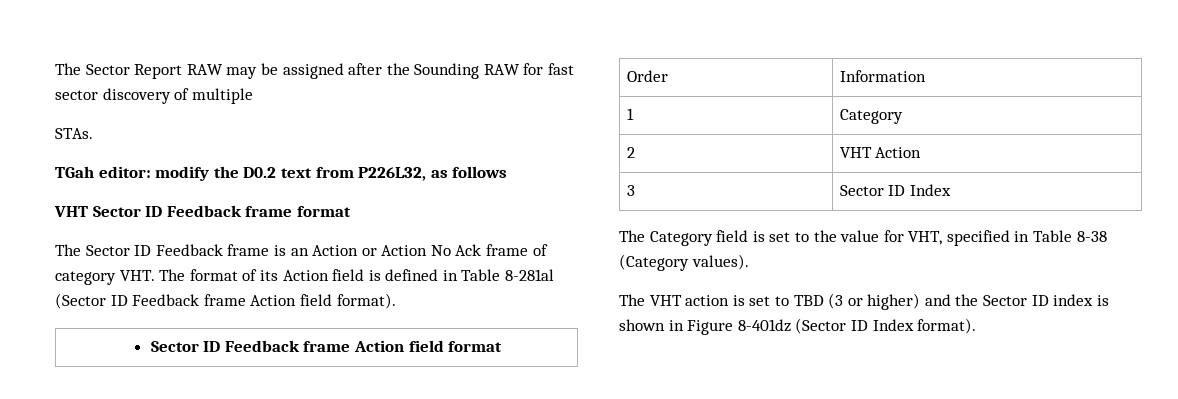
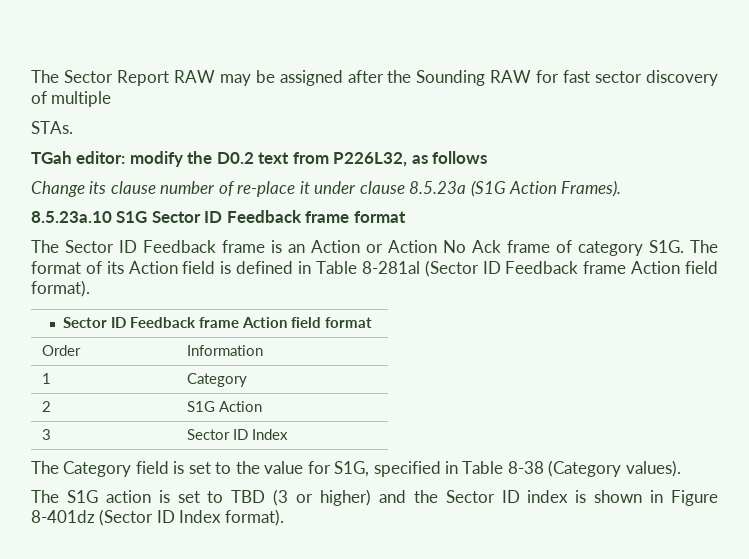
- VHT Sector ID Feedback frame format
+ Change its clause number of re-place it under clause 8.5.23a (S1G Action Frames).
+ 8.5.23a.10 S1G Sector ID Feedback frame format
- The Sector ID Feedback frame is an Action or Action No Ack frame of category VHT. The format of its Action field is defined in Table 8-281al (Sector ID Feedback frame Action field format).
+ The Sector ID Feedback frame is an Action or Action No Ack frame of category S1G. The format of its Action field is defined in Table 8-281al (Sector ID Feedback frame Action field format).
- 2 | VHT Action
+ 2 | S1G Action
- The Category field is set to the value for VHT, specified in Table 8-38 (Category values).
+ The Category field is set to the value for S1G, specified in Table 8-38 (Category values).
- The VHT action is set to TBD (3 or higher) and the Sector ID index is shown in Figure 8-401dz (Sector ID Index format).
+ The S1G action is set to TBD (3 or higher) and the Sector ID index is shown in Figure 8-401dz (Sector ID Index format).

